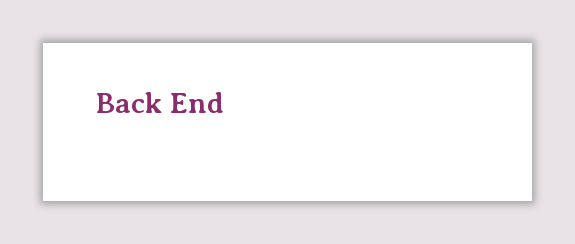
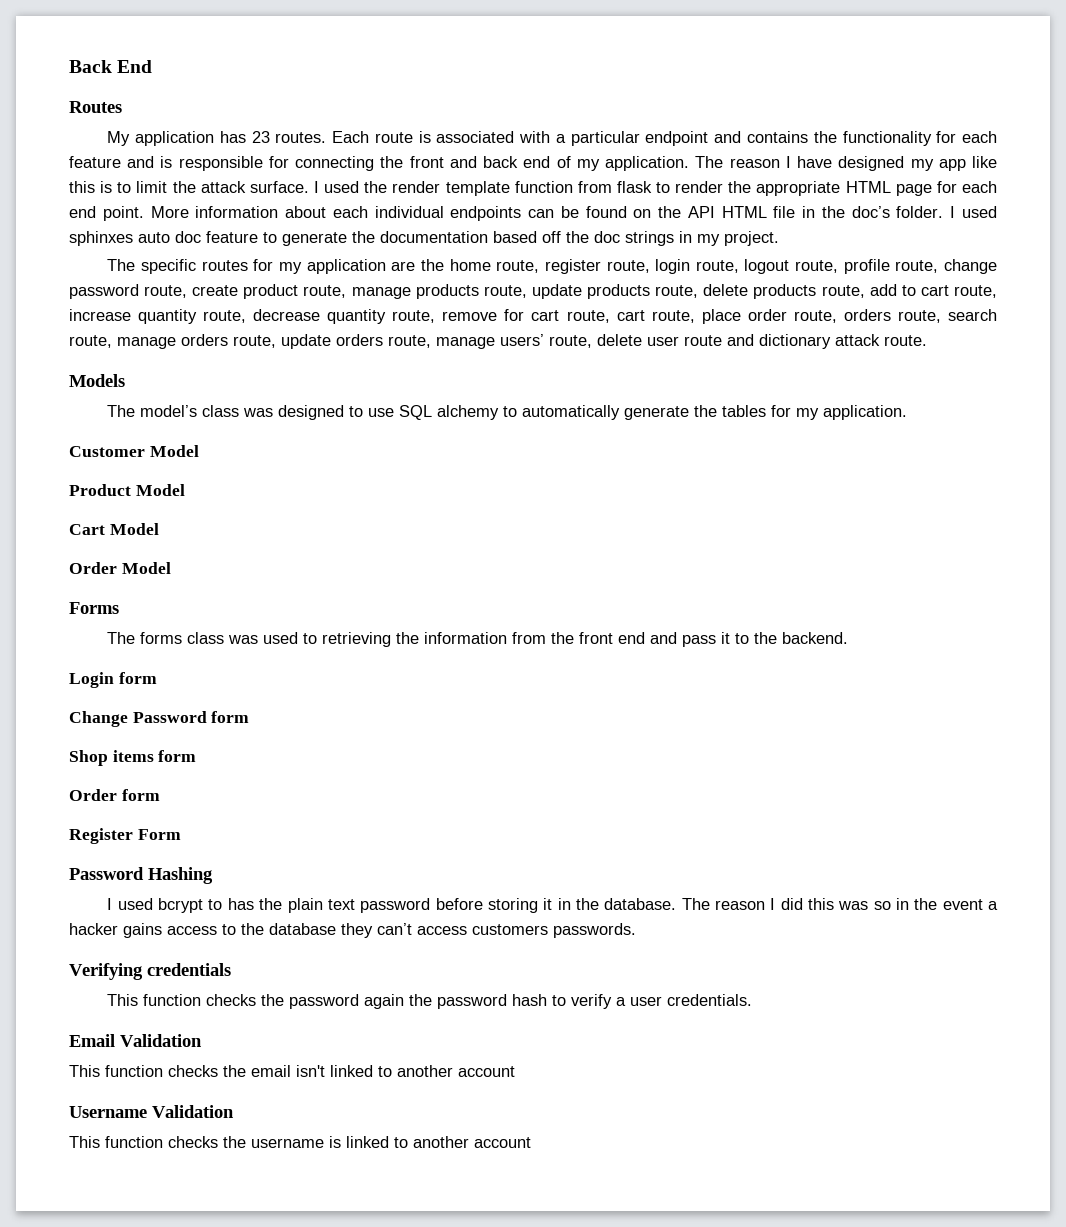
+ Routes
+ My application has 23 routes. Each route is associated with a particular endpoint and contains the functionality for each feature and is responsible for connecting the front and back end of my application. The reason I have designed my app like this is to limit the attack surface. I used the render template function from flask to render the appropriate HTML page for each end point. More information about each individual endpoints can be found on the API HTML file in the doc’s folder. I used sphinxes auto doc feature to generate the documentation based off the doc strings in my project.
+ The specific routes for my application are the home route, register route, login route, logout route, profile route, change password route, create product route, manage products route, update products route, delete products route, add to cart route, increase quantity route, decrease quantity route, remove for cart route, cart route, place order route, orders route, search route, manage orders route, update orders route, manage users’ route, delete user route and dictionary attack route.
+ Models
+ The model’s class was designed to use SQL alchemy to automatically generate the tables for my application.
+ Customer Model
+ Product Model
+ Cart Model
+ Order Model
+ Forms
+ The forms class was used to retrieving the information from the front end and pass it to the backend.
+ Login form
+ Change Password form
+ Shop items form
+ Order form
+ Register Form
+ Password Hashing
+ I used bcrypt to has the plain text password before storing it in the database. The reason I did this was so in the event a hacker gains access to the database they can’t access customers passwords.
+ Verifying credentials
+ This function checks the password again the password hash to verify a user credentials.
+ Email Validation
+ This function checks the email isn't linked to another account
+ Username Validation
+ This function checks the username is linked to another account

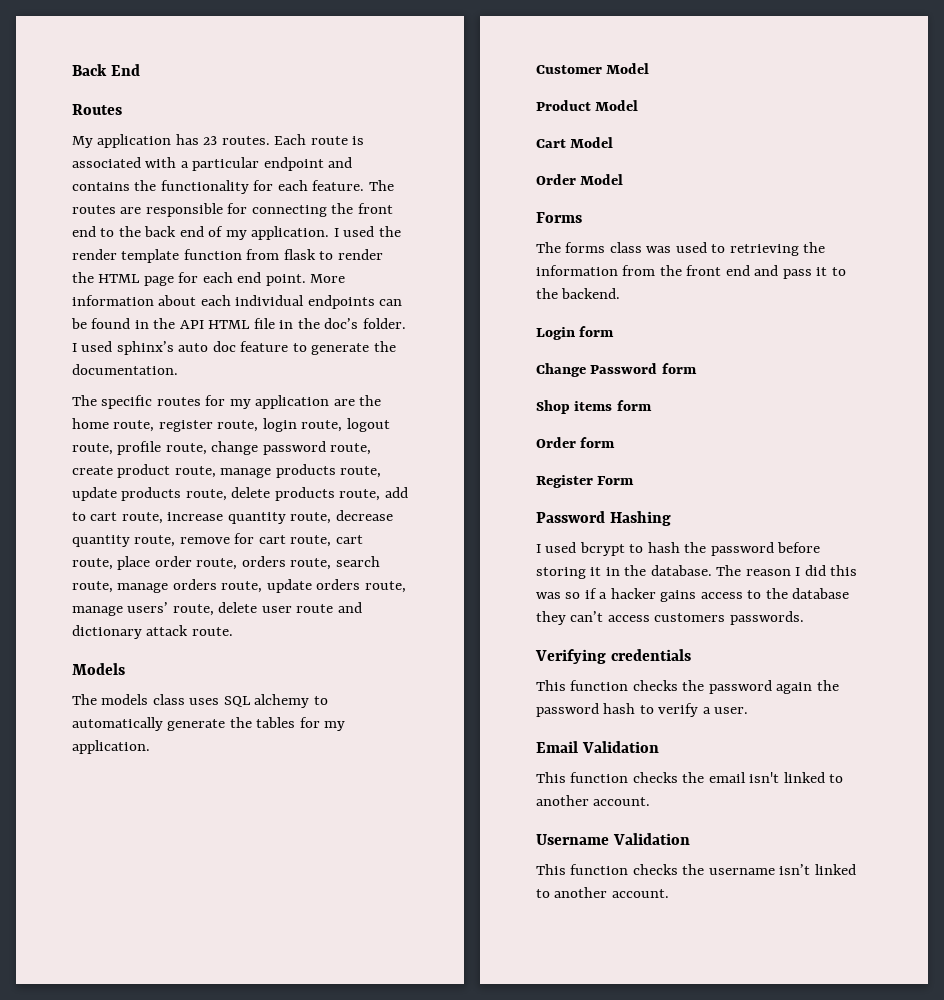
- Each route is associated with a particular endpoint and contains the functionality for each feature and is responsible for connecting the front and back end of my application.
+ Each route is associated with a particular endpoint and contains the functionality for each feature. The routes are responsible for connecting the front end to the back end of my application.
- The reason I have designed my app like this is to limit the attack surface.
- I used the render template function from flask to render the appropriate HTML page for each end point.
+ I used the render template function from flask to render the HTML page for each end point.
- More information about each individual endpoints can be found on the API HTML file in the doc’s folder.
+ More information about each individual endpoints can be found in the API HTML file in the doc’s folder.
- I used sphinxes auto doc feature to generate the documentation based off the doc strings in my project.
+ I used sphinx’s auto doc feature to generate the documentation.
- The model’s class was designed to use SQL alchemy to automatically generate the tables for my application.
+ The models class uses SQL alchemy to automatically generate the tables for my application.
- I used bcrypt to has the plain text password before storing it in the database.
+ I used bcrypt to hash the password before storing it in the database.
- The reason I did this was so in the event a hacker gains access to the database they can’t access customers passwords.
+ The reason I did this was so if a hacker gains access to the database they can’t access customers passwords.
- This function checks the password again the password hash to verify a user credentials.
+ This function checks the password again the password hash to verify a user.
- This function checks the email isn't linked to another account
+ This function checks the email isn't linked to another account.
- This function checks the username is linked to another account
+ This function checks the username isn’t linked to another account.

